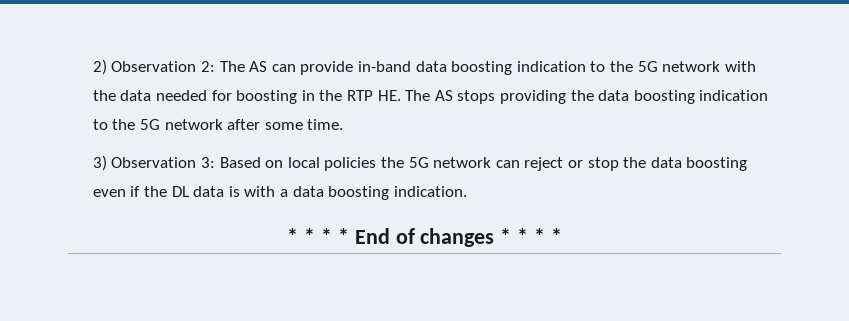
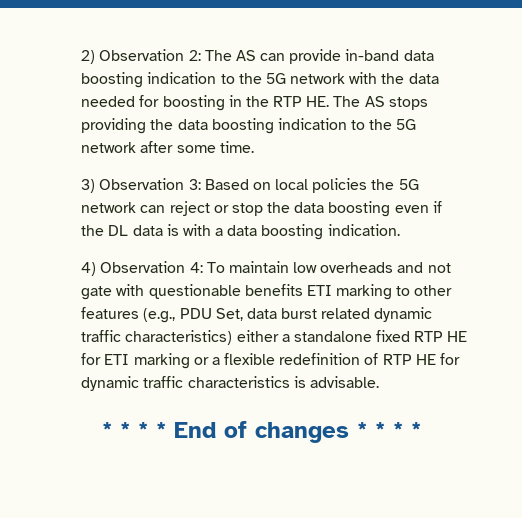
+ 4) Observation 4: To maintain low overheads and not gate with questionable benefits ETI marking to other features (e.g., PDU Set, data burst related dynamic traffic characteristics) either a standalone fixed RTP HE for ETI marking or a flexible redefinition of RTP HE for dynamic traffic characteristics is advisable.

